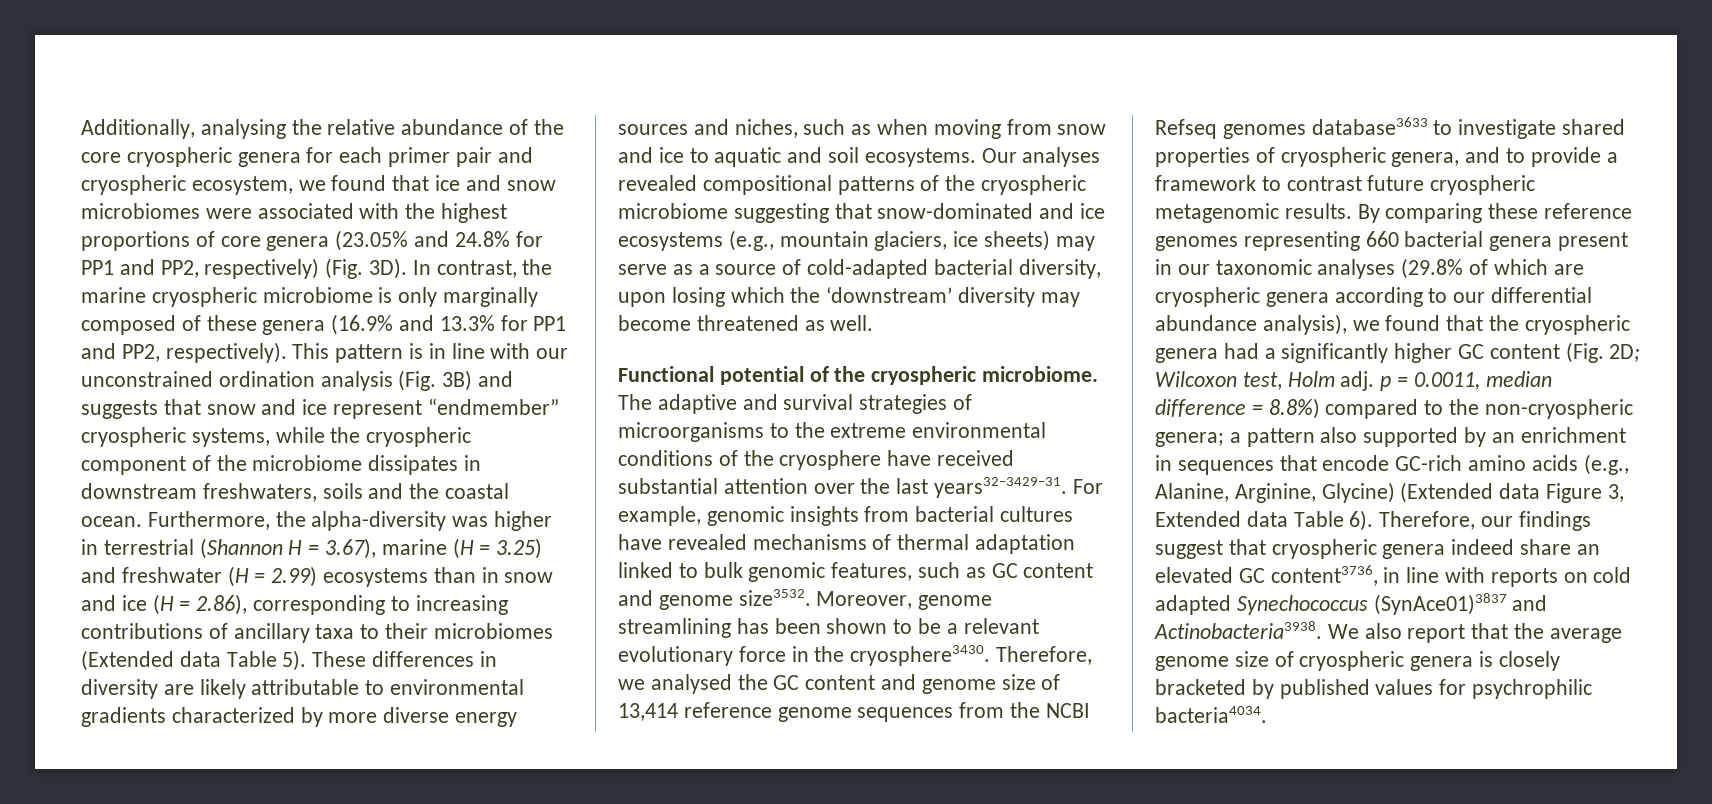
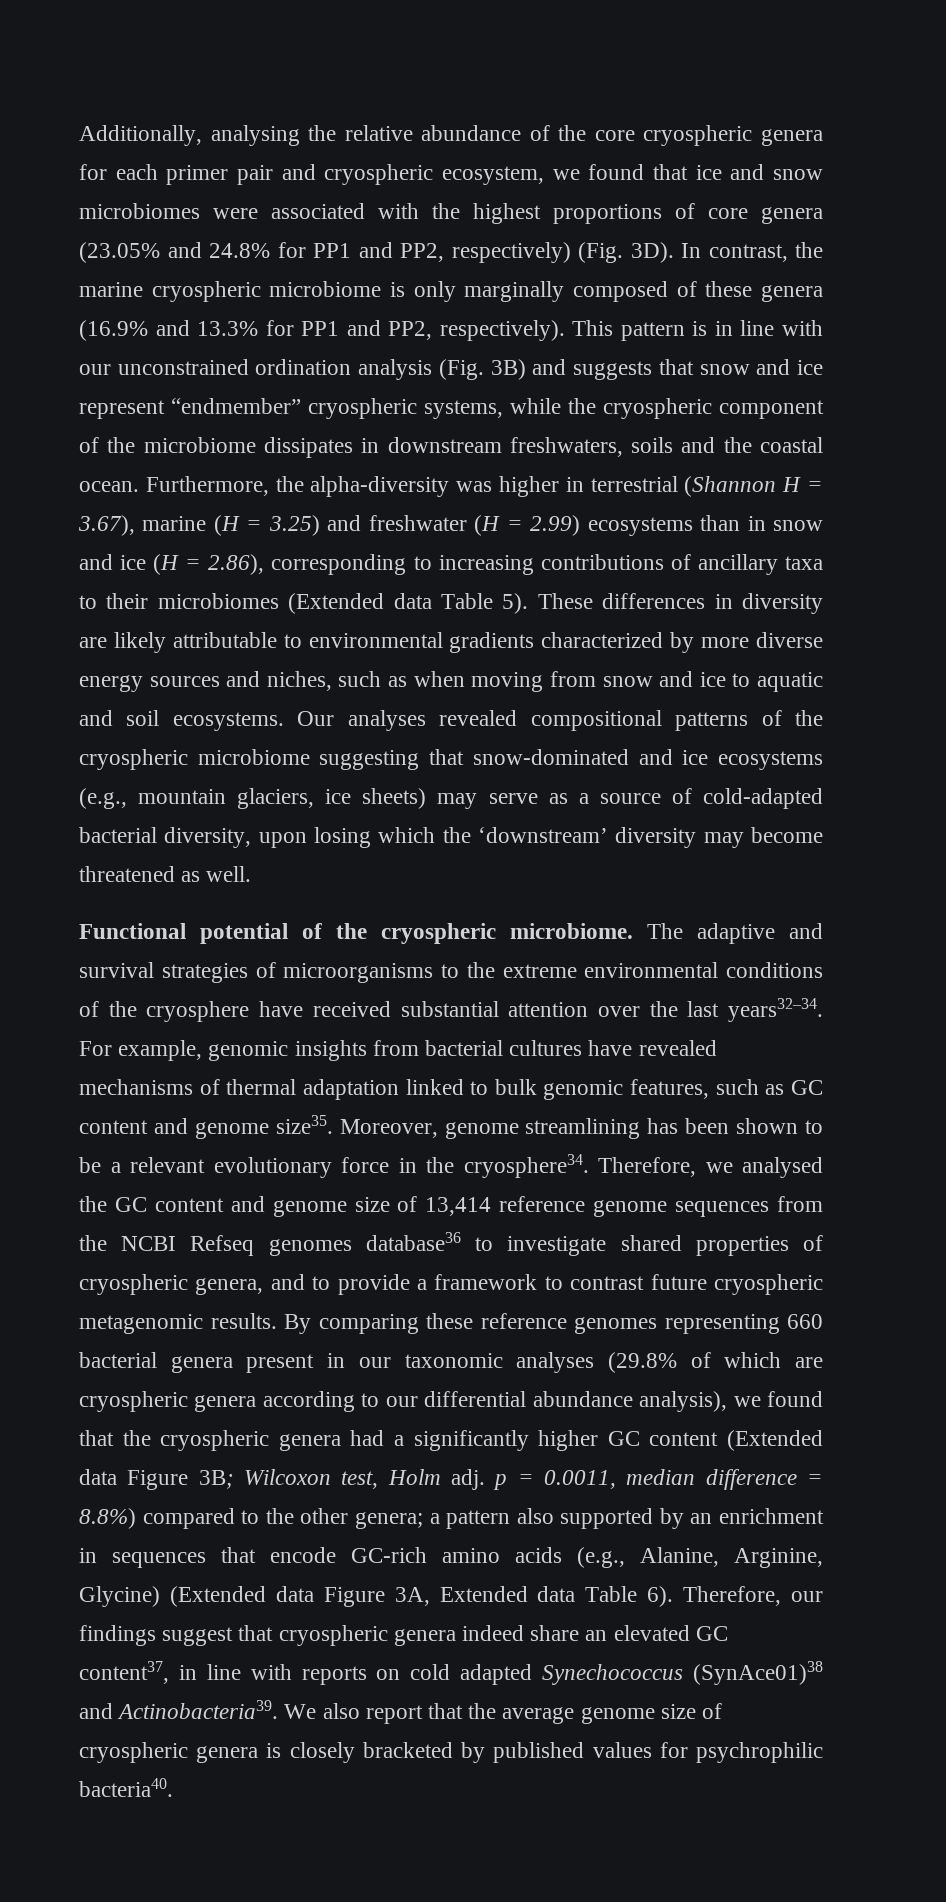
- The adaptive and survival strategies of microorganisms to the extreme environmental conditions of the cryosphere have received substantial attention over the last years32–3429–31.
+ The adaptive and survival strategies of microorganisms to the extreme environmental conditions of the cryosphere have received substantial attention over the last years32–34.
- For example, genomic insights from bacterial cultures have revealed mechanisms of thermal adaptation linked to bulk genomic features, such as GC content and genome size3532.
+ For example, genomic insights from bacterial cultures have revealed mechanisms of thermal adaptation linked to bulk genomic features, such as GC content and genome size35.
- Moreover, genome streamlining has been shown to be a relevant evolutionary force in the cryosphere3430.
+ Moreover, genome streamlining has been shown to be a relevant evolutionary force in the cryosphere34.
- Therefore, we analysed the GC content and genome size of 13,414 reference genome sequences from the NCBI Refseq genomes database3633 to investigate shared properties of cryospheric genera, and to provide a framework to contrast future cryospheric metagenomic results.
+ Therefore, we analysed the GC content and genome size of 13,414 reference genome sequences from the NCBI Refseq genomes database36 to investigate shared properties of cryospheric genera, and to provide a framework to contrast future cryospheric metagenomic results.
- By comparing these reference genomes representing 660 bacterial genera present in our taxonomic analyses (29.8% of which are cryospheric genera according to our differential abundance analysis), we found that the cryospheric genera had a significantly higher GC content (Fig. 2D;
+ By comparing these reference genomes representing 660 bacterial genera present in our taxonomic analyses (29.8% of which are cryospheric genera according to our differential abundance analysis), we found that the cryospheric genera had a significantly higher GC content (Extended data Figure 3B;
- Wilcoxon test, Holm adj. p = 0.0011, median difference = 8.8%) compared to the non-cryospheric genera;
+ Wilcoxon test, Holm adj. p = 0.0011, median difference = 8.8%) compared to the other genera;
- a pattern also supported by an enrichment in sequences that encode GC-rich amino acids (e.g., Alanine, Arginine, Glycine) (Extended data Figure 3, Extended data Table 6).
+ a pattern also supported by an enrichment in sequences that encode GC-rich amino acids (e.g., Alanine, Arginine, Glycine) (Extended data Figure 3A, Extended data Table 6).
- Therefore, our findings suggest that cryospheric genera indeed share an elevated GC content3736, in line with reports on cold adapted Synechococcus (SynAce01)3837 and Actinobacteria3938.
+ Therefore, our findings suggest that cryospheric genera indeed share an elevated GC content37, in line with reports on cold adapted Synechococcus (SynAce01)38 and Actinobacteria39.
- We also report that the average genome size of cryospheric genera is closely bracketed by published values for psychrophilic bacteria4034.
+ We also report that the average genome size of cryospheric genera is closely bracketed by published values for psychrophilic bacteria40.

